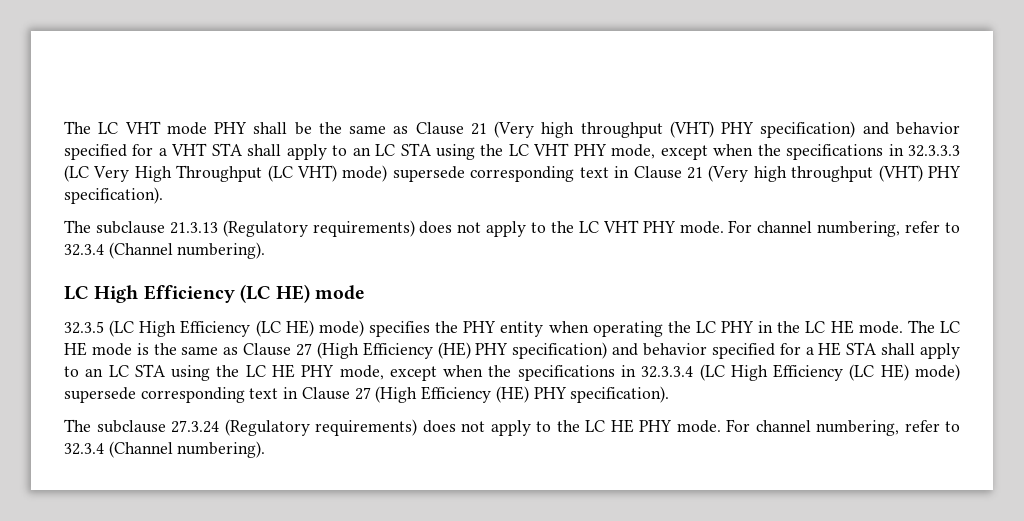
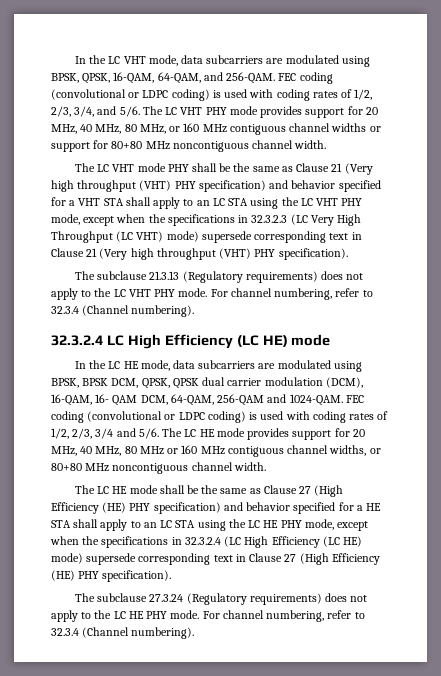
+ In the LC VHT mode, data subcarriers are modulated using BPSK, QPSK, 16-QAM, 64-QAM, and 256-QAM. FEC coding (convolutional or LDPC coding) is used with coding rates of 1/2, 2/3, 3/4, and 5/6. The LC VHT PHY mode provides support for 20 MHz, 40 MHz, 80 MHz, or 160 MHz contiguous channel widths or support for 80+80 MHz noncontiguous channel width.
- The LC VHT mode PHY shall be the same as Clause 21 (Very high throughput (VHT) PHY specification) and behavior specified for a VHT STA shall apply to an LC STA using the LC VHT PHY mode, except when the specifications in 32.3.3.3 (LC Very High Throughput (LC VHT) mode) supersede corresponding text in Clause 21 (Very high throughput (VHT) PHY specification).
+ The LC VHT mode PHY shall be the same as Clause 21 (Very high throughput (VHT) PHY specification) and behavior specified for a VHT STA shall apply to an LC STA using the LC VHT PHY mode, except when the specifications in 32.3.2.3 (LC Very High Throughput (LC VHT) mode) supersede corresponding text in Clause 21 (Very high throughput (VHT) PHY specification).
- LC High Efficiency (LC HE) mode
+ 32.3.2.4 LC High Efficiency (LC HE) mode
- 32.3.5 (LC High Efficiency (LC HE) mode) specifies the PHY entity when operating the LC PHY in the LC HE mode. The LC HE mode is the same as Clause 27 (High Efficiency (HE) PHY specification) and behavior specified for a HE STA shall apply to an LC STA using the LC HE PHY mode, except when the specifications in 32.3.3.4 (LC High Efficiency (LC HE) mode) supersede corresponding text in Clause 27 (High Efficiency (HE) PHY specification).
+ In the LC HE mode, data subcarriers are modulated using BPSK, BPSK DCM, QPSK, QPSK dual carrier modulation (DCM), 16-QAM, 16- QAM DCM, 64-QAM, 256-QAM and 1024-QAM. FEC coding (convolutional or LDPC coding) is used with coding rates of 1/2, 2/3, 3/4 and 5/6. The LC HE mode provides support for 20 MHz, 40 MHz, 80 MHz or 160 MHz contiguous channel widths, or 80+80 MHz noncontiguous channel width.
+ The LC HE mode shall be the same as Clause 27 (High Efficiency (HE) PHY specification) and behavior specified for a HE STA shall apply to an LC STA using the LC HE PHY mode, except when the specifications in 32.3.2.4 (LC High Efficiency (LC HE) mode) supersede corresponding text in Clause 27 (High Efficiency (HE) PHY specification).

